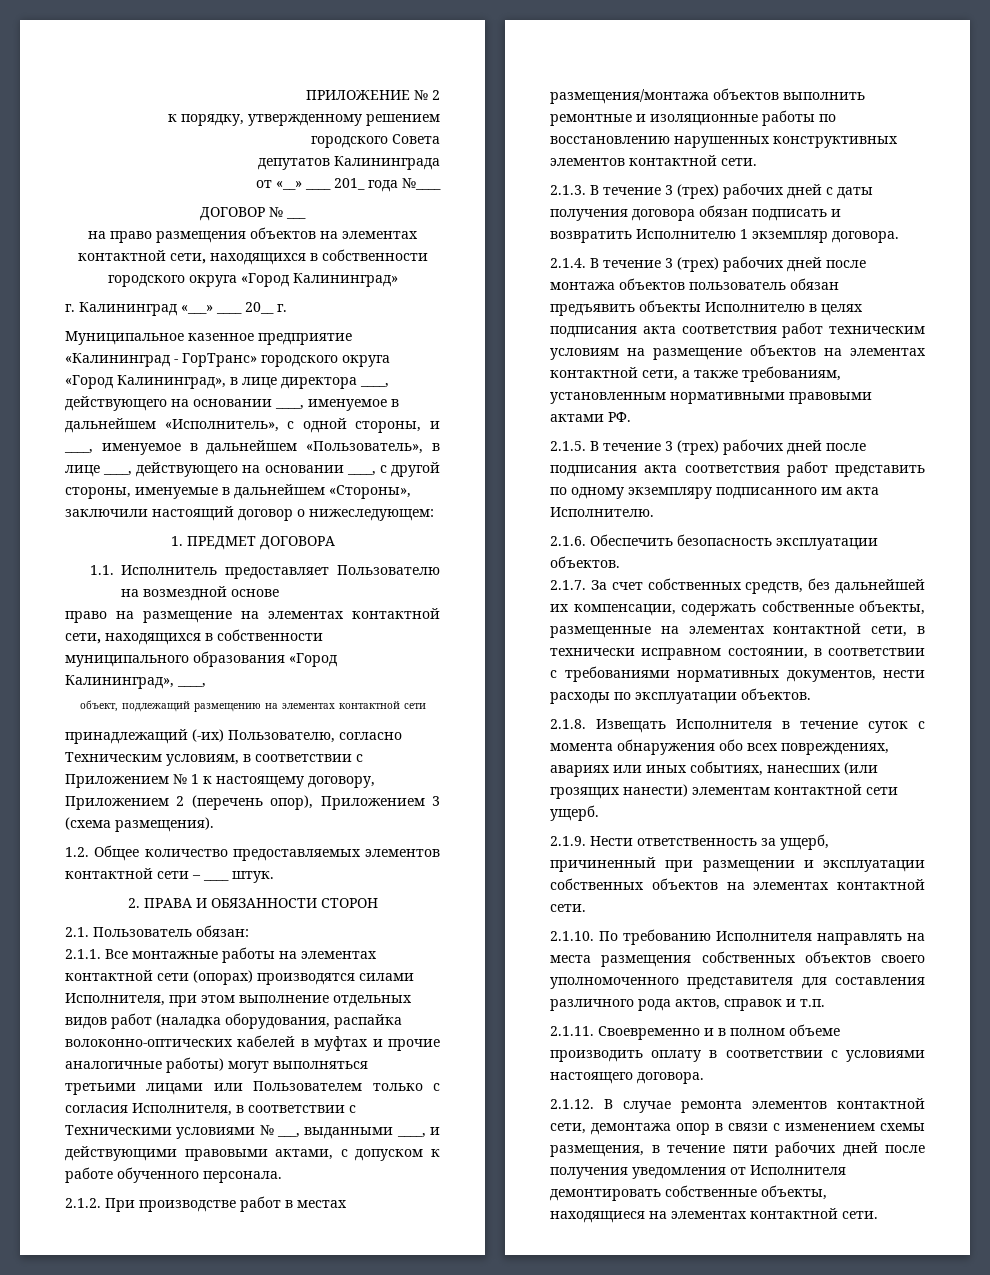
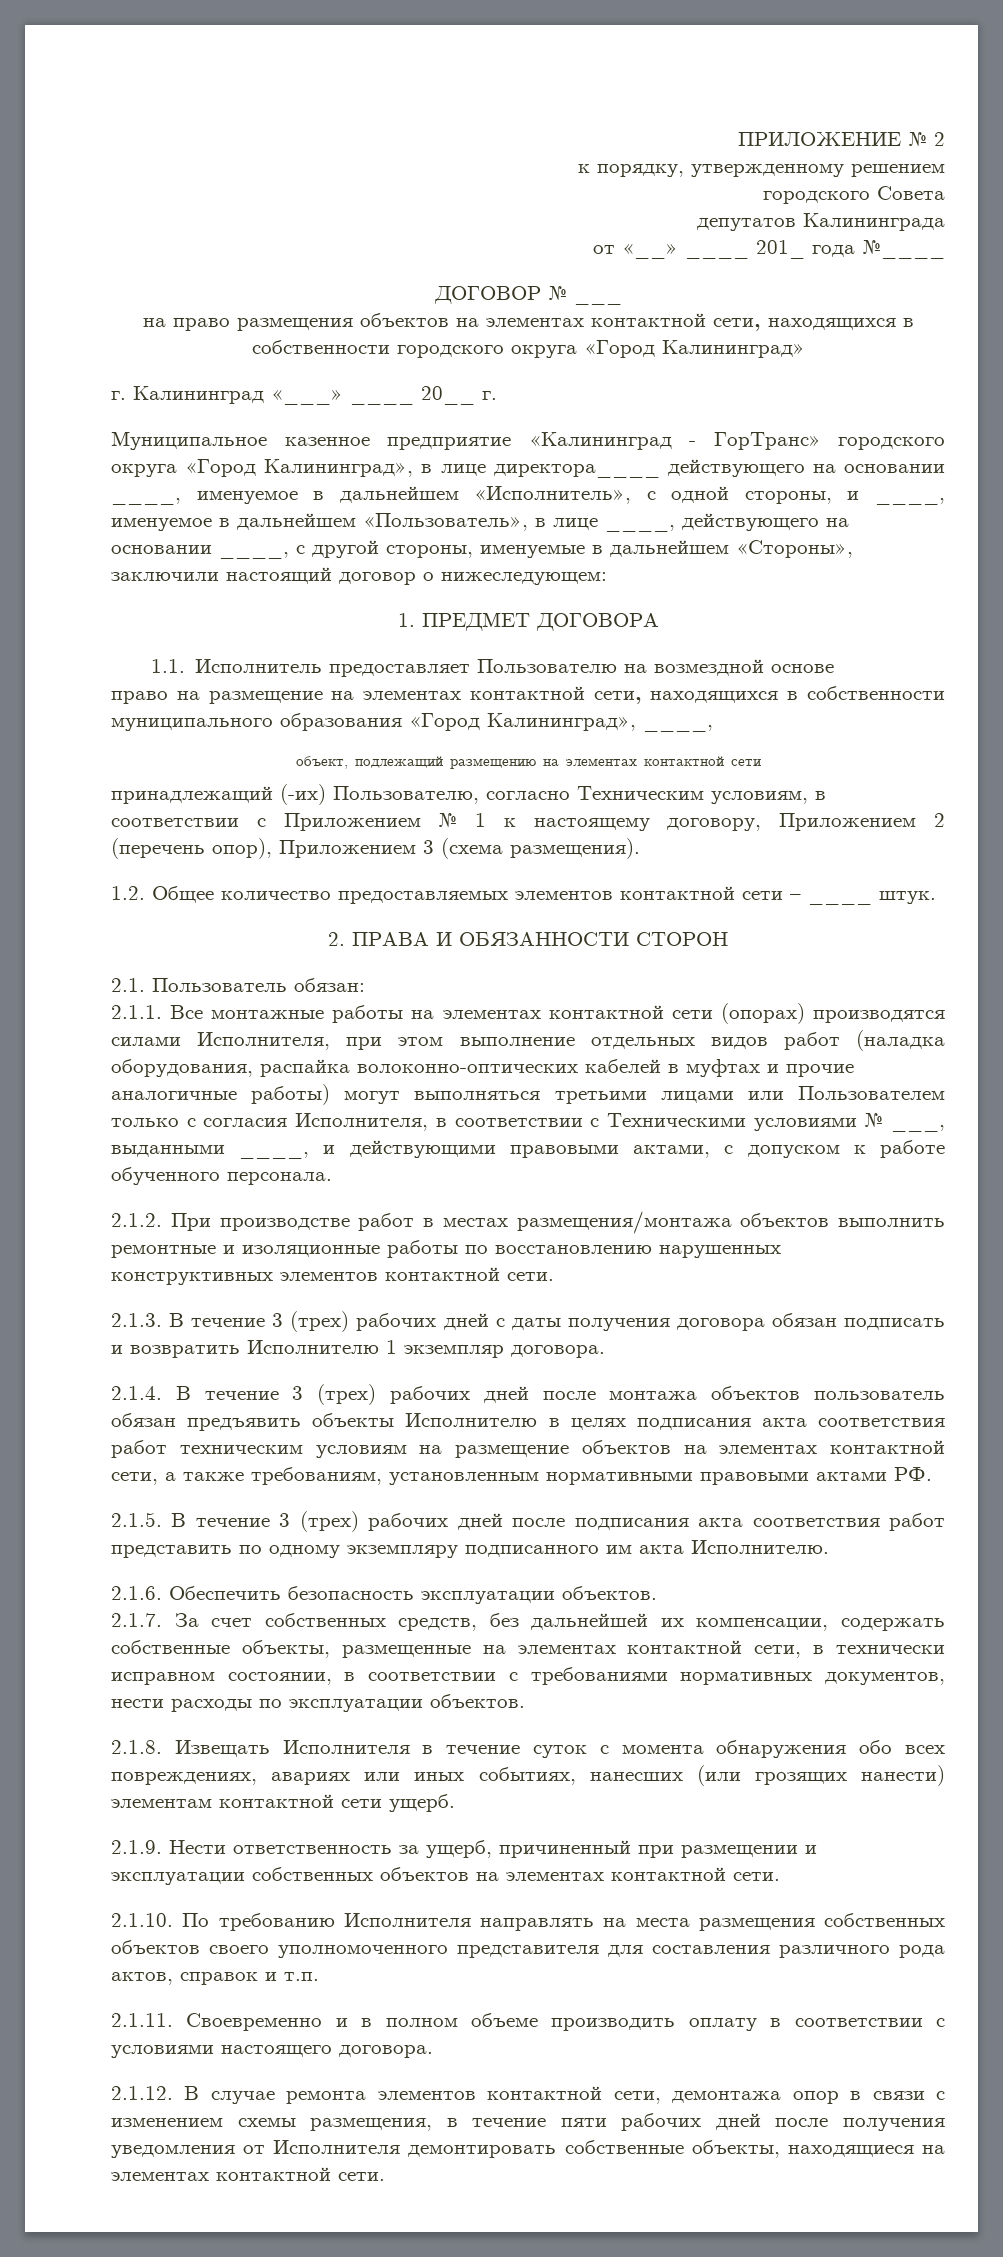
- Муниципальное казенное предприятие «Калининград - ГорТранс» городского округа «Город Калининград», в лице директора ____, действующего на основании ____, именуемое в дальнейшем «Исполнитель», с одной стороны, и ____, именуемое в дальнейшем «Пользователь», в лице ____, действующего на основании ____, с другой стороны, именуемые в дальнейшем «Стороны», заключили настоящий договор о нижеследующем:
+ Муниципальное казенное предприятие «Калининград - ГорТранс» городского округа «Город Калининград», в лице директора____ действующего на основании ____, именуемое в дальнейшем «Исполнитель», с одной стороны, и ____, именуемое в дальнейшем «Пользователь», в лице ____, действующего на основании ____, с другой стороны, именуемые в дальнейшем «Стороны», заключили настоящий договор о нижеследующем:

